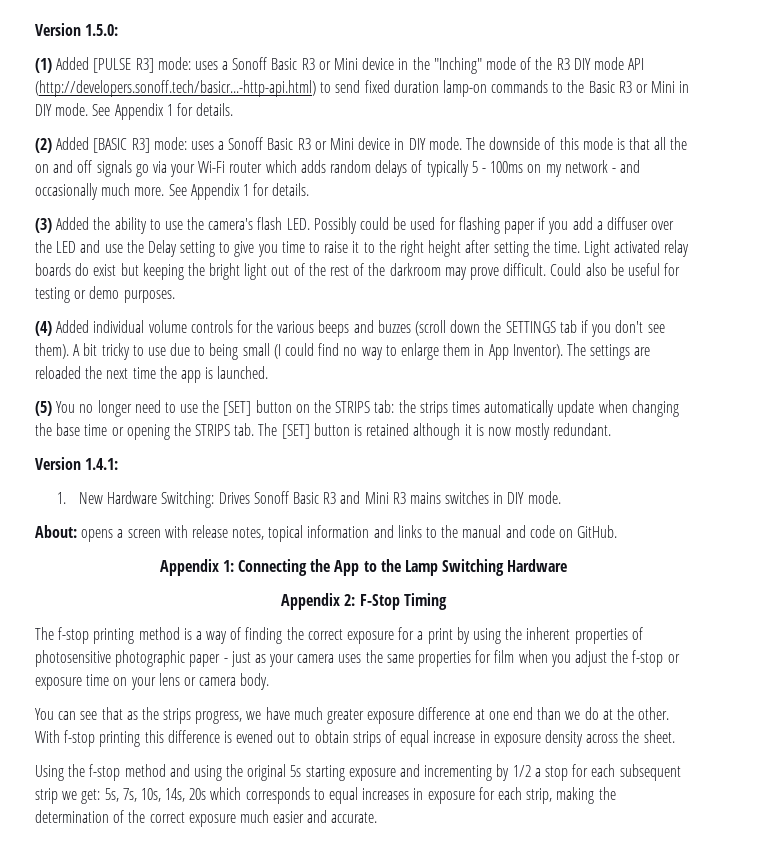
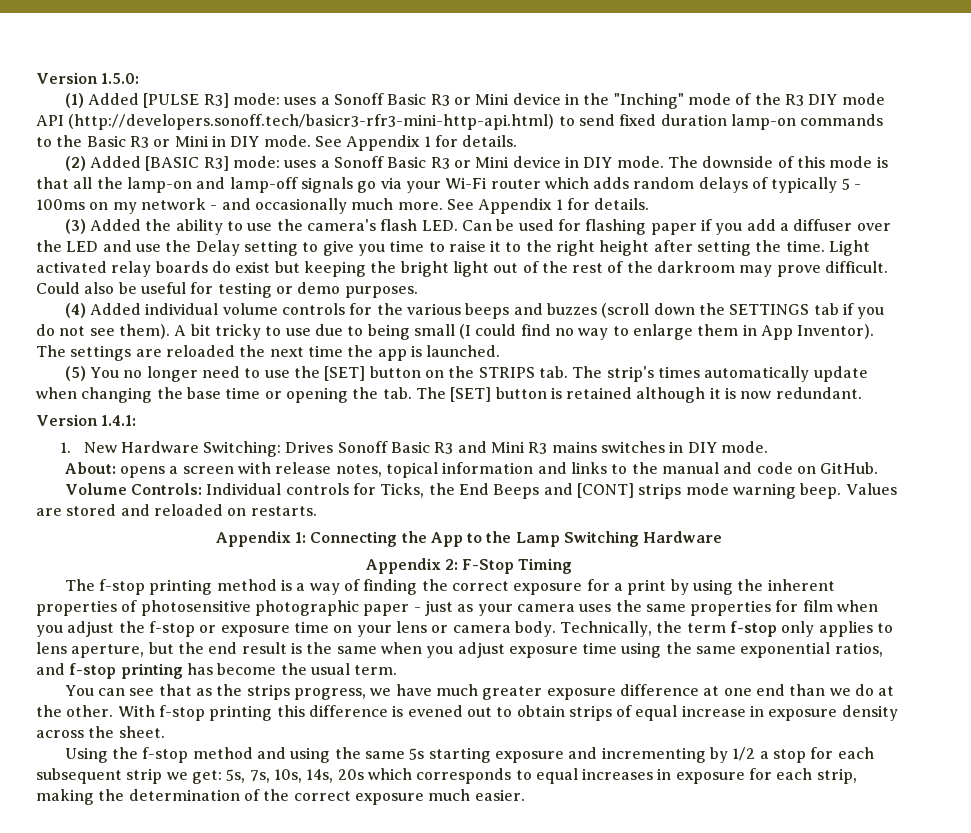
- (1) Added [PULSE R3] mode: uses a Sonoff Basic R3 or Mini device in the "Inching" mode of the R3 DIY mode API (http://developers.sonoff.tech/basicr...-http-api.html) to send fixed duration lamp-on commands to the Basic R3 or Mini in DIY mode.
+ (1) Added [PULSE R3] mode: uses a Sonoff Basic R3 or Mini device in the "Inching" mode of the R3 DIY mode API (http://developers.sonoff.tech/basicr3-rfr3-mini-http-api.html) to send fixed duration lamp-on commands to the Basic R3 or Mini in DIY mode.
- The downside of this mode is that all the on and off signals go via your Wi-Fi router which adds random delays of typically 5 - 100ms on my network - and occasionally much more.
+ The downside of this mode is that all the lamp-on and lamp-off signals go via your Wi-Fi router which adds random delays of typically 5 - 100ms on my network - and occasionally much more.
- (3) Added the ability to use the camera's flash LED. Possibly could be used for flashing paper if you add a diffuser over the LED and use the Delay setting to give you time to raise it to the right height after setting the time.
+ (3) Added the ability to use the camera's flash LED. Can be used for flashing paper if you add a diffuser over the LED and use the Delay setting to give you time to raise it to the right height after setting the time.
- (4) Added individual volume controls for the various beeps and buzzes (scroll down the SETTINGS tab if you don't see them).
+ (4) Added individual volume controls for the various beeps and buzzes (scroll down the SETTINGS tab if you do not see them).
- (5) You no longer need to use the [SET] button on the STRIPS tab: the strips times automatically update when changing the base time or opening the STRIPS tab. The [SET] button is retained although it is now mostly redundant.
+ (5) You no longer need to use the [SET] button on the STRIPS tab. The strip's times automatically update when changing the base time or opening the tab. The [SET] button is retained although it is now redundant.
+ Volume Controls: Individual controls for Ticks, the End Beeps and [CONT] strips mode warning beep. Values are stored and reloaded on restarts.
+ Technically, the term f-stop only applies to lens aperture, but the end result is the same when you adjust exposure time using the same exponential ratios, and f-stop printing has become the usual term.
- Using the f-stop method and using the original 5s starting exposure and incrementing by 1/2 a stop for each subsequent strip we get: 5s, 7s, 10s, 14s, 20s which corresponds to equal increases in exposure for each strip, making the determination of the correct exposure much easier and accurate.
+ Using the f-stop method and using the same 5s starting exposure and incrementing by 1/2 a stop for each subsequent strip we get: 5s, 7s, 10s, 14s, 20s which corresponds to equal increases in exposure for each strip, making the determination of the correct exposure much easier.

